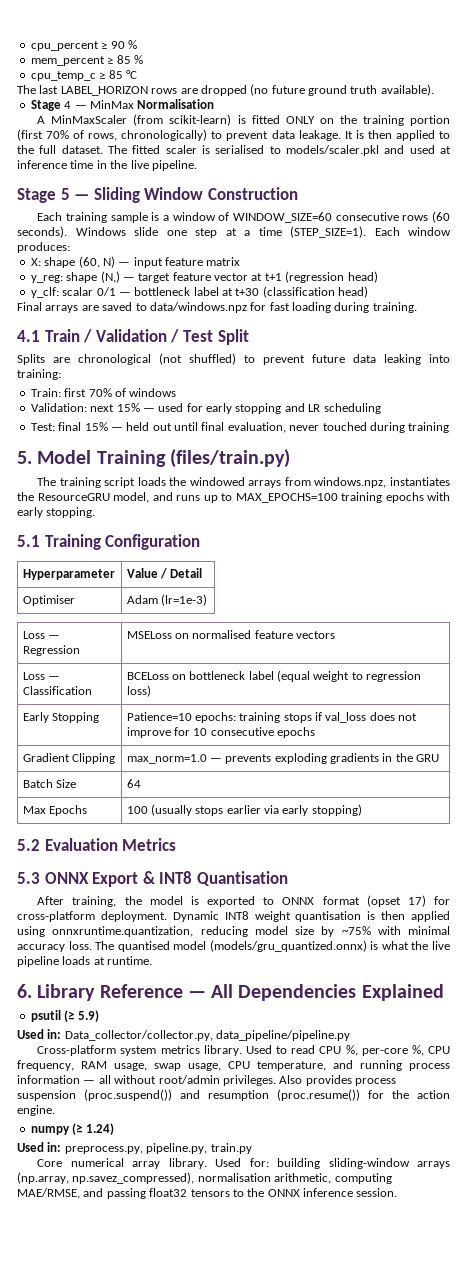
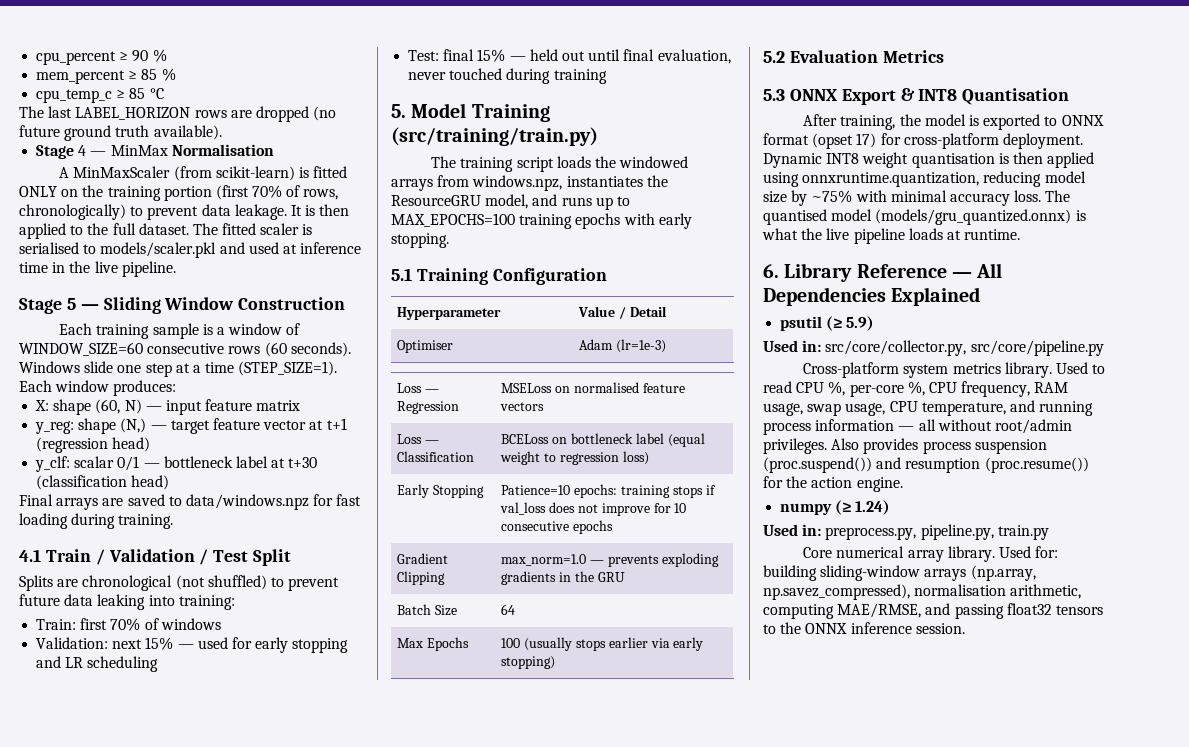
- 5. Model Training (files/train.py)
+ 5. Model Training (src/training/train.py)
- Used in: Data_collector/collector.py, data_pipeline/pipeline.py
+ Used in: src/core/collector.py, src/core/pipeline.py

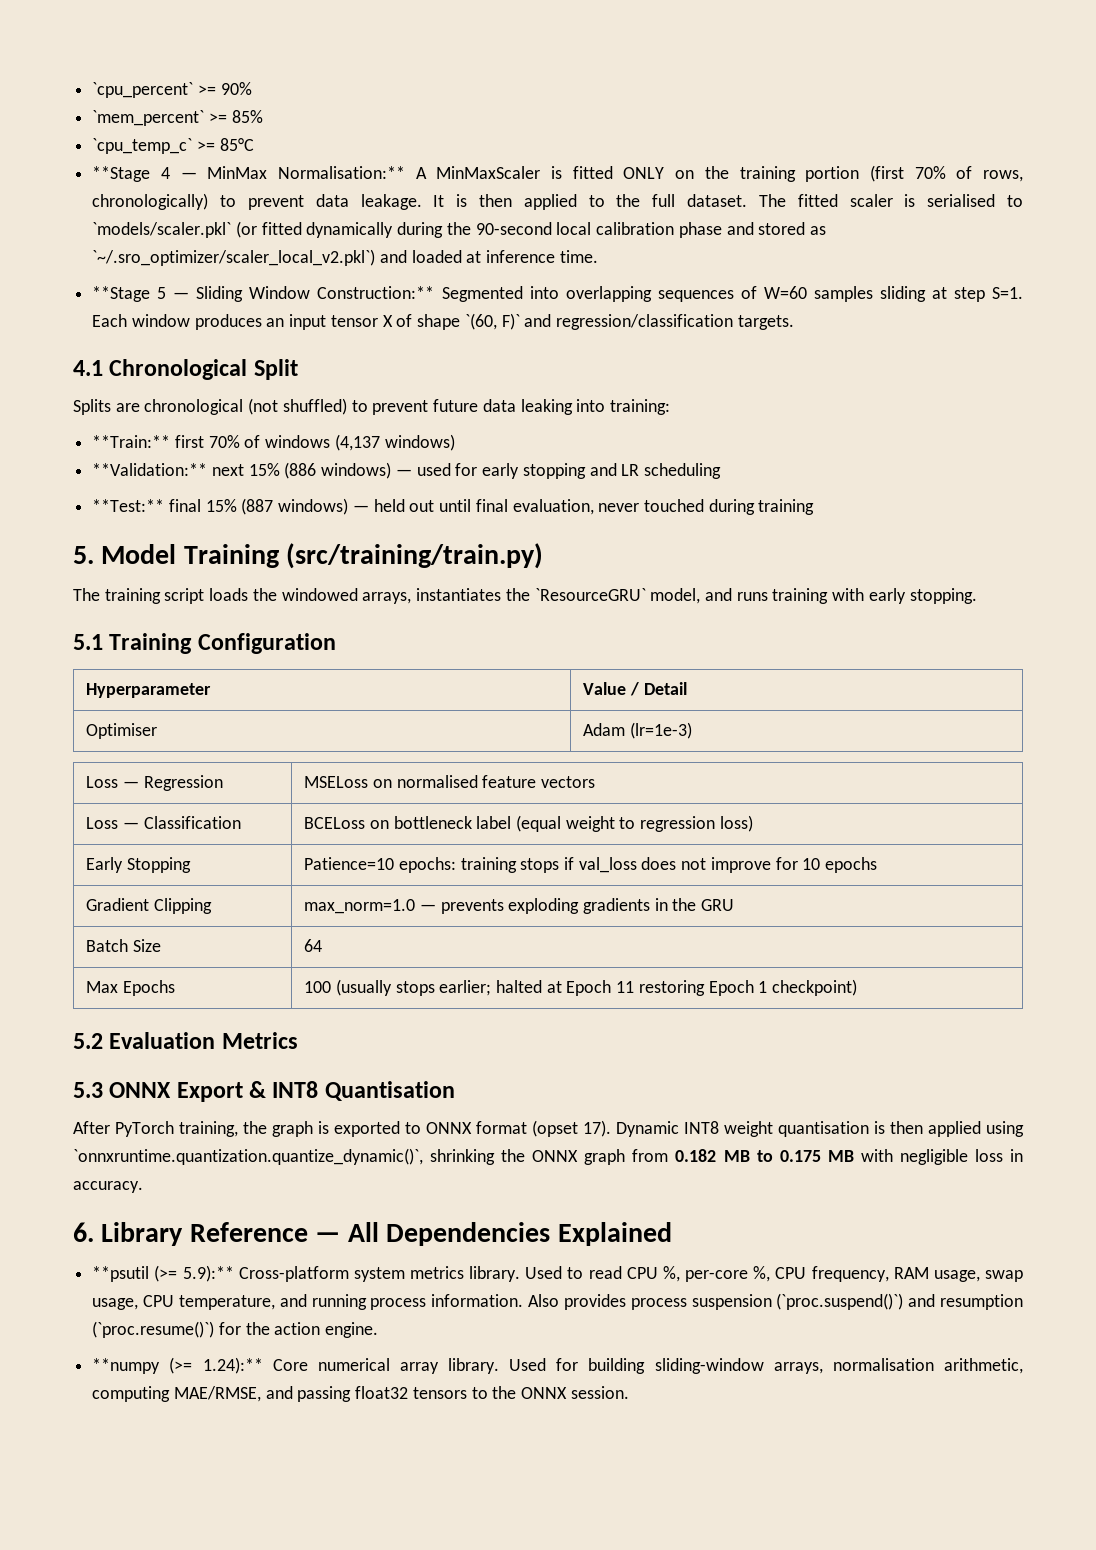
- cpu_percent ≥ 90 %
- mem_percent ≥ 85 %
- cpu_temp_c ≥ 85 °C
- The last LABEL_HORIZON rows are dropped (no future ground truth available).
- Stage 4 — MinMax Normalisation
- A MinMaxScaler (from scikit-learn) is fitted ONLY on the training portion (first 70% of rows, chronologically) to prevent data leakage.
+ `cpu_percent` >= 90%
+ `mem_percent` >= 85%
+ `cpu_temp_c` >= 85°C
+ **Stage 4 — MinMax Normalisation:** A MinMaxScaler is fitted ONLY on the training portion (first 70% of rows, chronologically) to prevent data leakage.
- The fitted scaler is serialised to models/scaler.pkl and used at inference time in the live pipeline.
- Stage 5 — Sliding Window Construction
- Each training sample is a window of WINDOW_SIZE=60 consecutive rows (60 seconds). Windows slide one step at a time (STEP_SIZE=1). Each window produces:
- X: shape (60, N) — input feature matrix
- y_reg: shape (N,) — target feature vector at t+1 (regression head)
- y_clf: scalar 0/1 — bottleneck label at t+30 (classification head)
- Final arrays are saved to data/windows.npz for fast loading during training.
- 4.1 Train / Validation / Test Split
+ The fitted scaler is serialised to `models/scaler.pkl` (or fitted dynamically during the 90-second local calibration phase and stored as `~/.sro_optimizer/scaler_local_v2.pkl`) and loaded at inference time.
+ **Stage 5 — Sliding Window Construction:** Segmented into overlapping sequences of W=60 samples sliding at step S=1. Each window produces an input tensor X of shape `(60, F)` and regression/classification targets.
+ 4.1 Chronological Split
- Train: first 70% of windows
- Validation: next 15% — used for early stopping and LR scheduling
+ **Train:** first 70% of windows (4,137 windows)
+ **Validation:** next 15% (886 windows) — used for early stopping and LR scheduling
- Test: final 15% — held out until final evaluation, never touched during training
+ **Test:** final 15% (887 windows) — held out until final evaluation, never touched during training
- The training script loads the windowed arrays from windows.npz, instantiates the ResourceGRU model, and runs up to MAX_EPOCHS=100 training epochs with early stopping.
+ The training script loads the windowed arrays, instantiates the `ResourceGRU` model, and runs training with early stopping.
- Early Stopping | Patience=10 epochs: training stops if val_loss does not improve for 10 consecutive epochs
+ Early Stopping | Patience=10 epochs: training stops if val_loss does not improve for 10 epochs
- Max Epochs | 100 (usually stops earlier via early stopping)
+ Max Epochs | 100 (usually stops earlier; halted at Epoch 11 restoring Epoch 1 checkpoint)
- After training, the model is exported to ONNX format (opset 17) for cross-platform deployment.
+ After PyTorch training, the graph is exported to ONNX format (opset 17).
- Dynamic INT8 weight quantisation is then applied using onnxruntime.quantization, reducing model size by ~75% with minimal accuracy loss. The quantised model (models/gru_quantized.onnx) is what the live pipeline loads at runtime.
+ Dynamic INT8 weight quantisation is then applied using `onnxruntime.quantization.quantize_dynamic()`, shrinking the ONNX graph from 0.182 MB to 0.175 MB with negligible loss in accuracy.
- psutil (≥ 5.9)
- Used in: src/core/collector.py, src/core/pipeline.py
- Cross-platform system metrics library.
+ **psutil (>= 5.9):** Cross-platform system metrics library.
- Used to read CPU %, per-core %, CPU frequency, RAM usage, swap usage, CPU temperature, and running process information — all without root/admin privileges.
+ Used to read CPU %, per-core %, CPU frequency, RAM usage, swap usage, CPU temperature, and running process information.
- Also provides process suspension (proc.suspend()) and resumption (proc.resume()) for the action engine.
+ Also provides process suspension (`proc.suspend()`) and resumption (`proc.resume()`) for the action engine.
- numpy (≥ 1.24)
- Used in: preprocess.py, pipeline.py, train.py
- Core numerical array library.
+ **numpy (>= 1.24):** Core numerical array library.
- Used for: building sliding-window arrays (np.array, np.savez_compressed), normalisation arithmetic, computing MAE/RMSE, and passing float32 tensors to the ONNX inference session.
+ Used for building sliding-window arrays, normalisation arithmetic, computing MAE/RMSE, and passing float32 tensors to the ONNX session.

